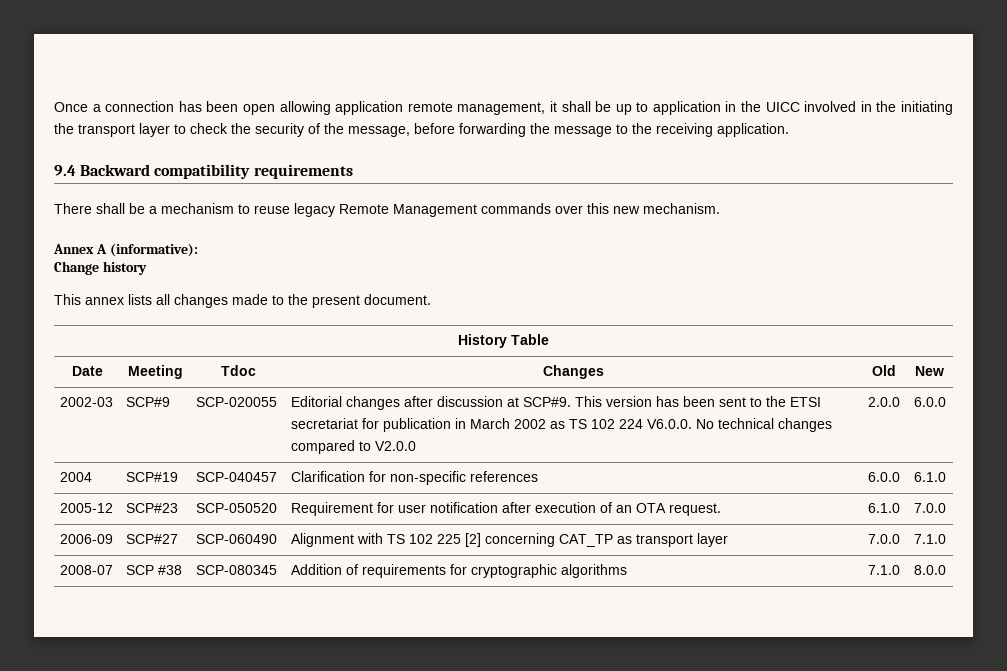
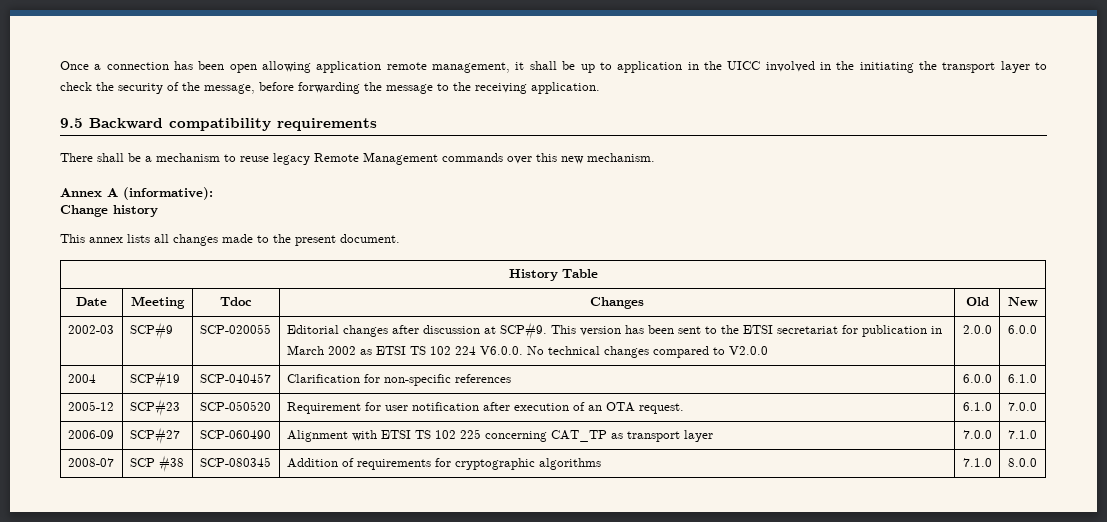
- 9.4 Backward compatibility requirements
+ 9.5 Backward compatibility requirements
- 2002-03 | SCP#9 | SCP-020055 | Editorial changes after discussion at SCP#9. This version has been sent to the ETSI secretariat for publication in March 2002 as TS 102 224 V6.0.0. No technical changes compared to V2.0.0 | 2.0.0 | 6.0.0
+ 2002-03 | SCP#9 | SCP-020055 | Editorial changes after discussion at SCP#9. This version has been sent to the ETSI secretariat for publication in March 2002 as ETSI TS 102 224 V6.0.0. No technical changes compared to V2.0.0 | 2.0.0 | 6.0.0
- 2006-09 | SCP#27 | SCP-060490 | Alignment with TS 102 225 [2] concerning CAT_TP as transport layer | 7.0.0 | 7.1.0
+ 2006-09 | SCP#27 | SCP-060490 | Alignment with ETSI TS 102 225 concerning CAT_TP as transport layer | 7.0.0 | 7.1.0

